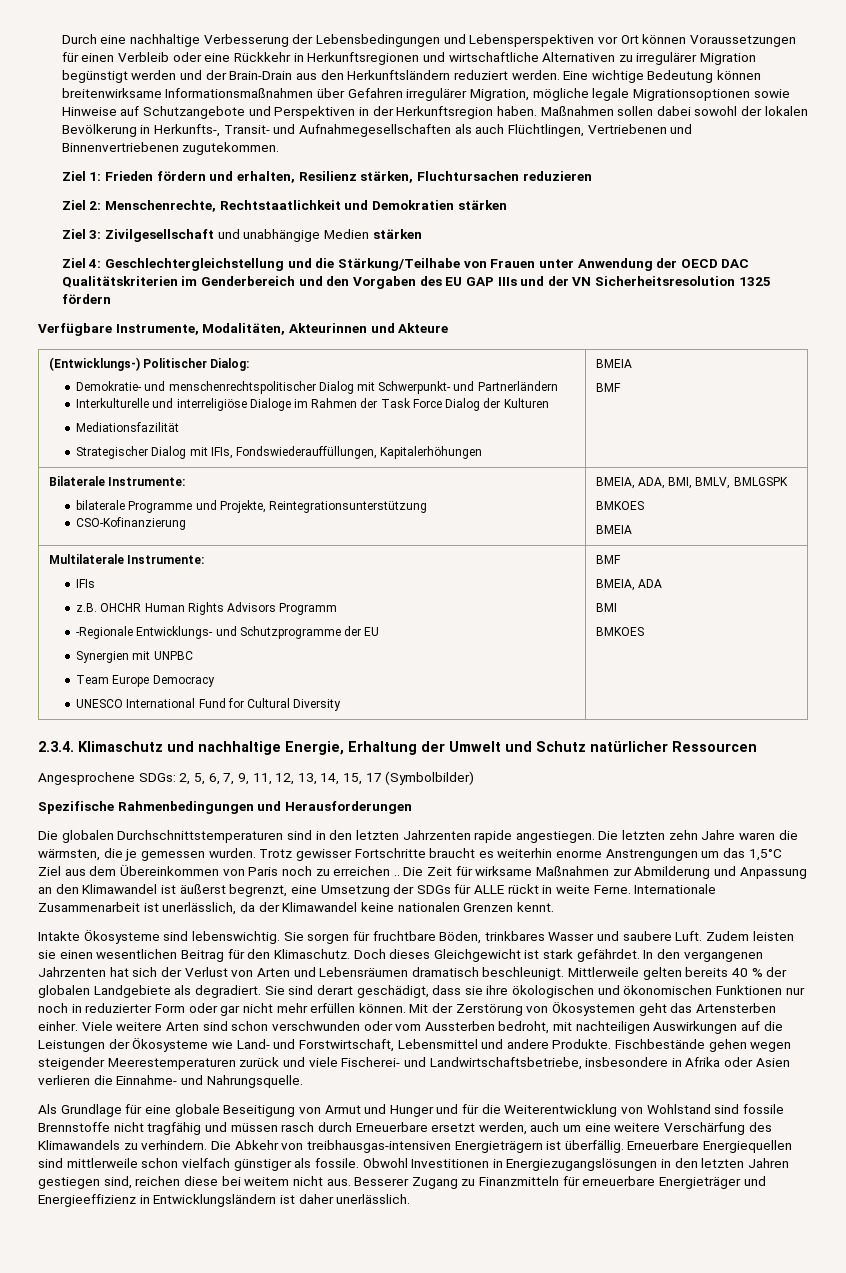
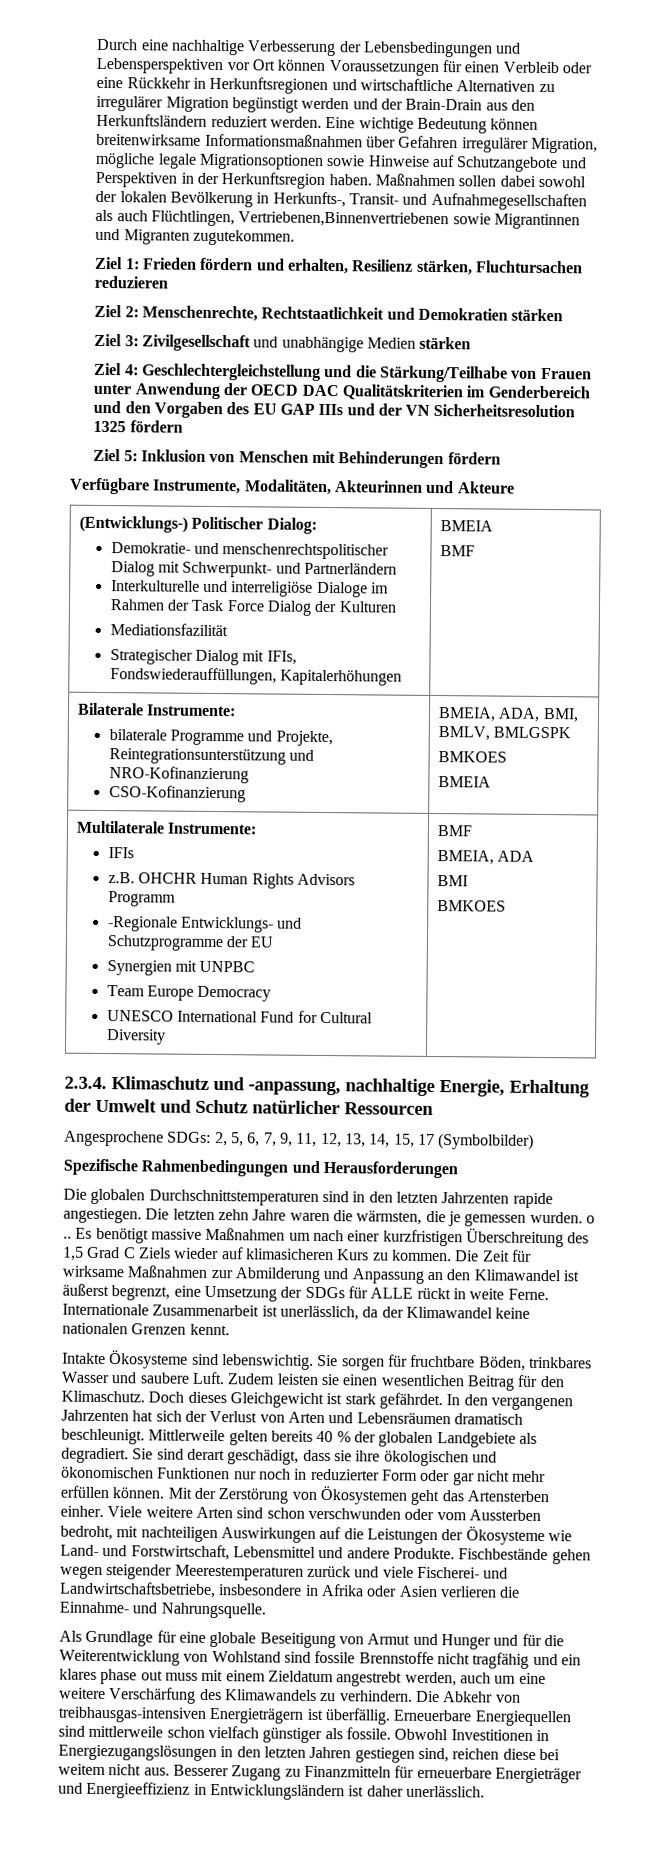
- Maßnahmen sollen dabei sowohl der lokalen Bevölkerung in Herkunfts-, Transit- und Aufnahmegesellschaften als auch Flüchtlingen, Vertriebenen und Binnenvertriebenen zugutekommen.
+ Maßnahmen sollen dabei sowohl der lokalen Bevölkerung in Herkunfts-, Transit- und Aufnahmegesellschaften als auch Flüchtlingen, Vertriebenen,Binnenvertriebenen sowie Migrantinnen und Migranten zugutekommen.
+ Ziel 5: Inklusion von Menschen mit Behinderungen fördern
  Bilaterale Instrumente:
- bilaterale Programme und Projekte, Reintegrationsunterstützung
+ bilaterale Programme und Projekte, Reintegrationsunterstützung und NRO-Kofinanzierung
- 2.3.4. Klimaschutz und nachhaltige Energie, Erhaltung der Umwelt und Schutz natürlicher Ressourcen
+ 2.3.4. Klimaschutz und -anpassung, nachhaltige Energie, Erhaltung der Umwelt und Schutz natürlicher Ressourcen
- Die letzten zehn Jahre waren die wärmsten, die je gemessen wurden. Trotz gewisser Fortschritte braucht es weiterhin enorme Anstrengungen um das 1,5°C Ziel aus dem Übereinkommen von Paris noch zu erreichen ..
+ Die letzten zehn Jahre waren die wärmsten, die je gemessen wurden. o .. Es benötigt massive Maßnahmen um nach einer kurzfristigen Überschreitung des 1,5 Grad C Ziels wieder auf klimasicheren Kurs zu kommen.
- Als Grundlage für eine globale Beseitigung von Armut und Hunger und für die Weiterentwicklung von Wohlstand sind fossile Brennstoffe nicht tragfähig und müssen rasch durch Erneuerbare ersetzt werden, auch um eine weitere Verschärfung des Klimawandels zu verhindern.
+ Als Grundlage für eine globale Beseitigung von Armut und Hunger und für die Weiterentwicklung von Wohlstand sind fossile Brennstoffe nicht tragfähig und ein klares phase out muss mit einem Zieldatum angestrebt werden, auch um eine weitere Verschärfung des Klimawandels zu verhindern.

